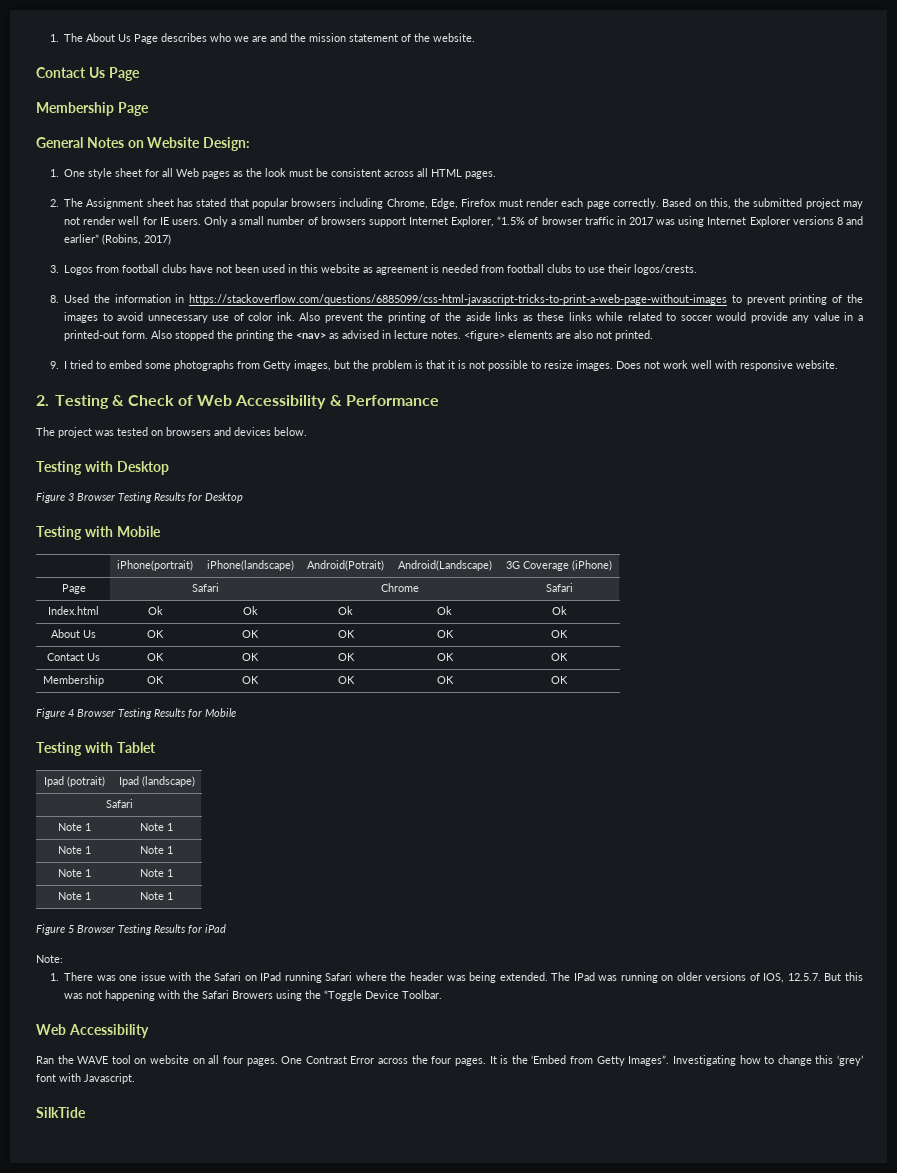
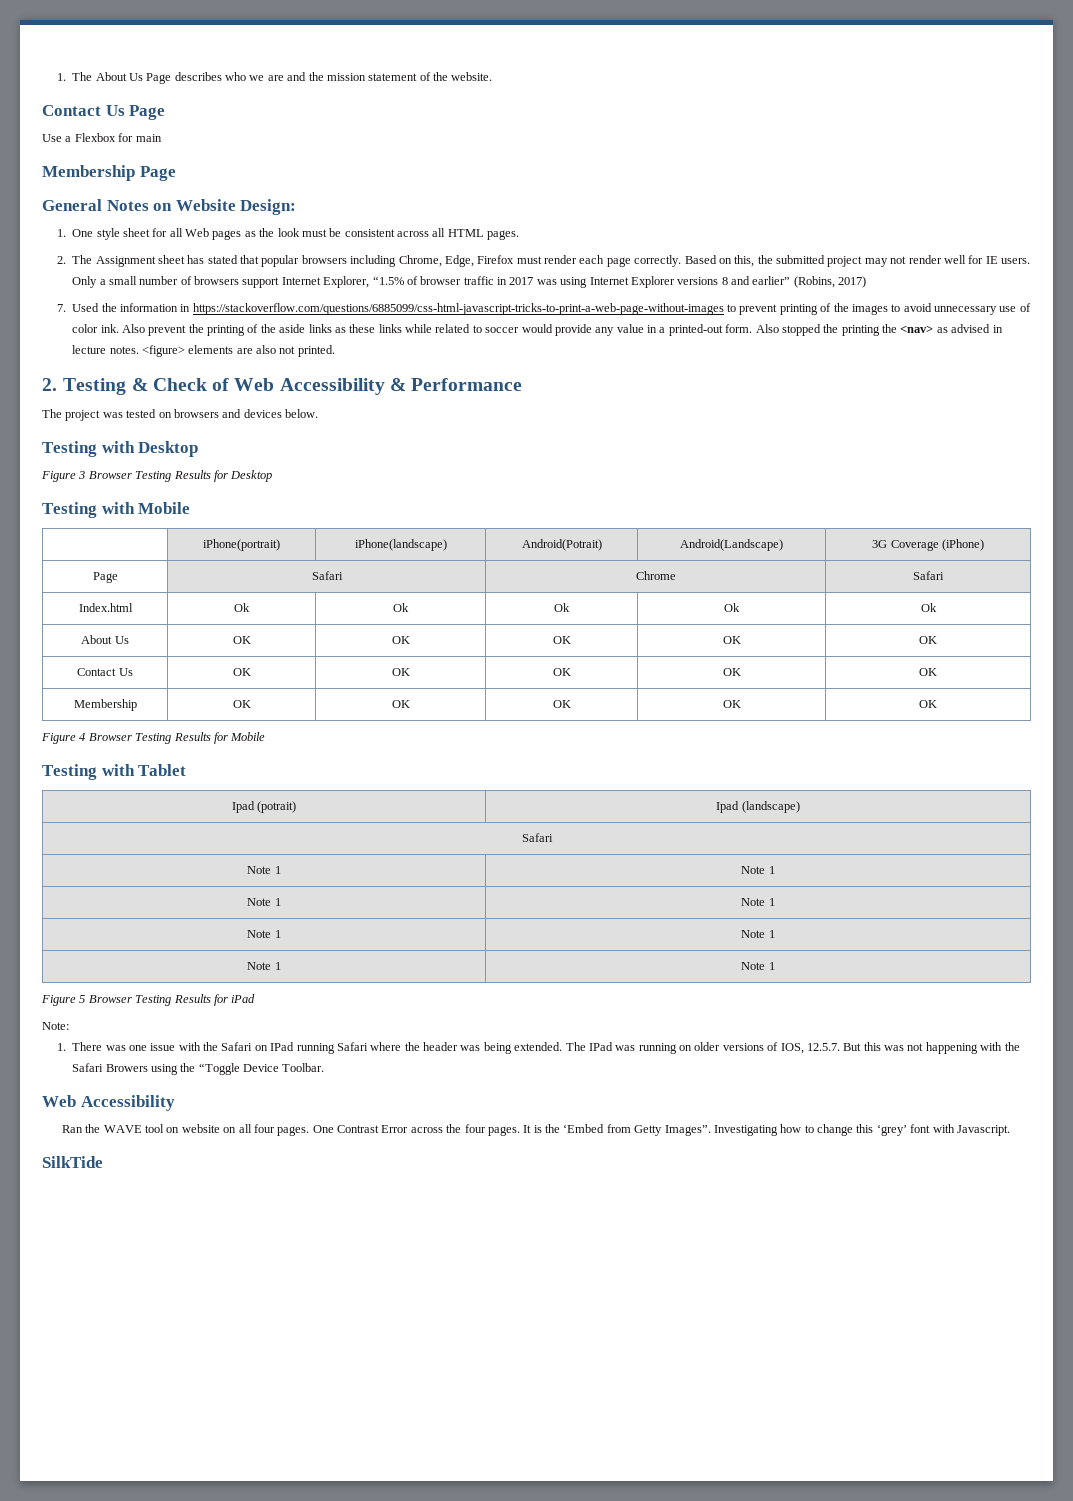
+ Use a Flexbox for main
- 3. Logos from football clubs have not been used in this website as agreement is needed from football clubs to use their logos/crests.
- 8. Used the information in https://stackoverflow.com/questions/6885099/css-html-javascript-tricks-to-print-a-web-page-without-images to prevent printing of the images to avoid unnecessary use of color ink.
+ 7. Used the information in https://stackoverflow.com/questions/6885099/css-html-javascript-tricks-to-print-a-web-page-without-images to prevent printing of the images to avoid unnecessary use of color ink.
- 9. I tried to embed some photographs from Getty images, but the problem is that it is not possible to resize images. Does not work well with responsive website.

